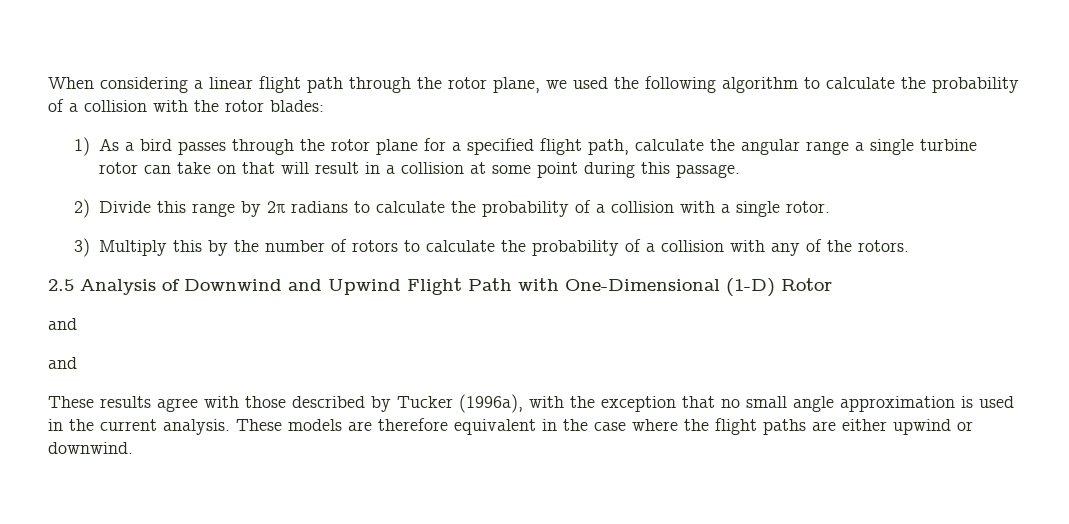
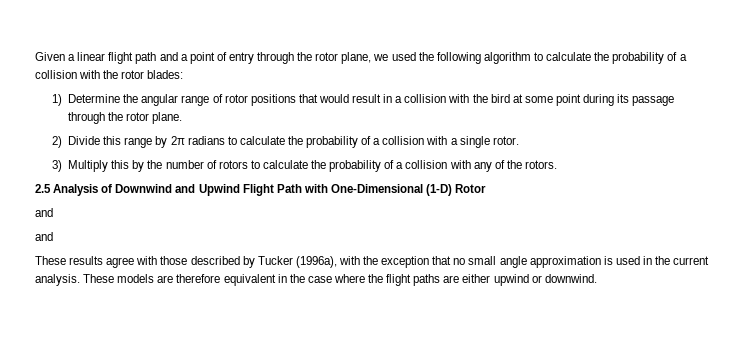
- When considering a linear flight path through the rotor plane, we used the following algorithm to calculate the probability of a collision with the rotor blades:
+ Given a linear flight path and a point of entry through the rotor plane, we used the following algorithm to calculate the probability of a collision with the rotor blades:
- 1) As a bird passes through the rotor plane for a specified flight path, calculate the angular range a single turbine rotor can take on that will result in a collision at some point during this passage.
+ 1) Determine the angular range of rotor positions that would result in a collision with the bird at some point during its passage through the rotor plane.

